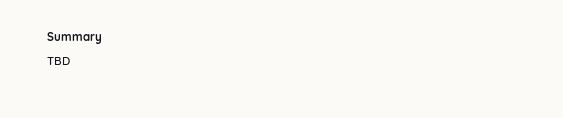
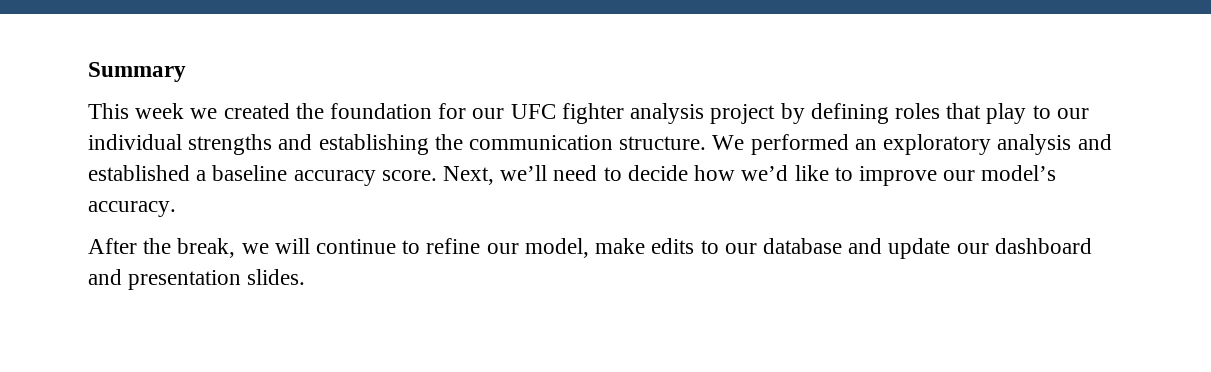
- TBD
+ This week we created the foundation for our UFC fighter analysis project by defining roles that play to our individual strengths and establishing the communication structure. We performed an exploratory analysis and established a baseline accuracy score. Next, we’ll need to decide how we’d like to improve our model’s accuracy.
+ After the break, we will continue to refine our model, make edits to our database and update our dashboard and presentation slides.

